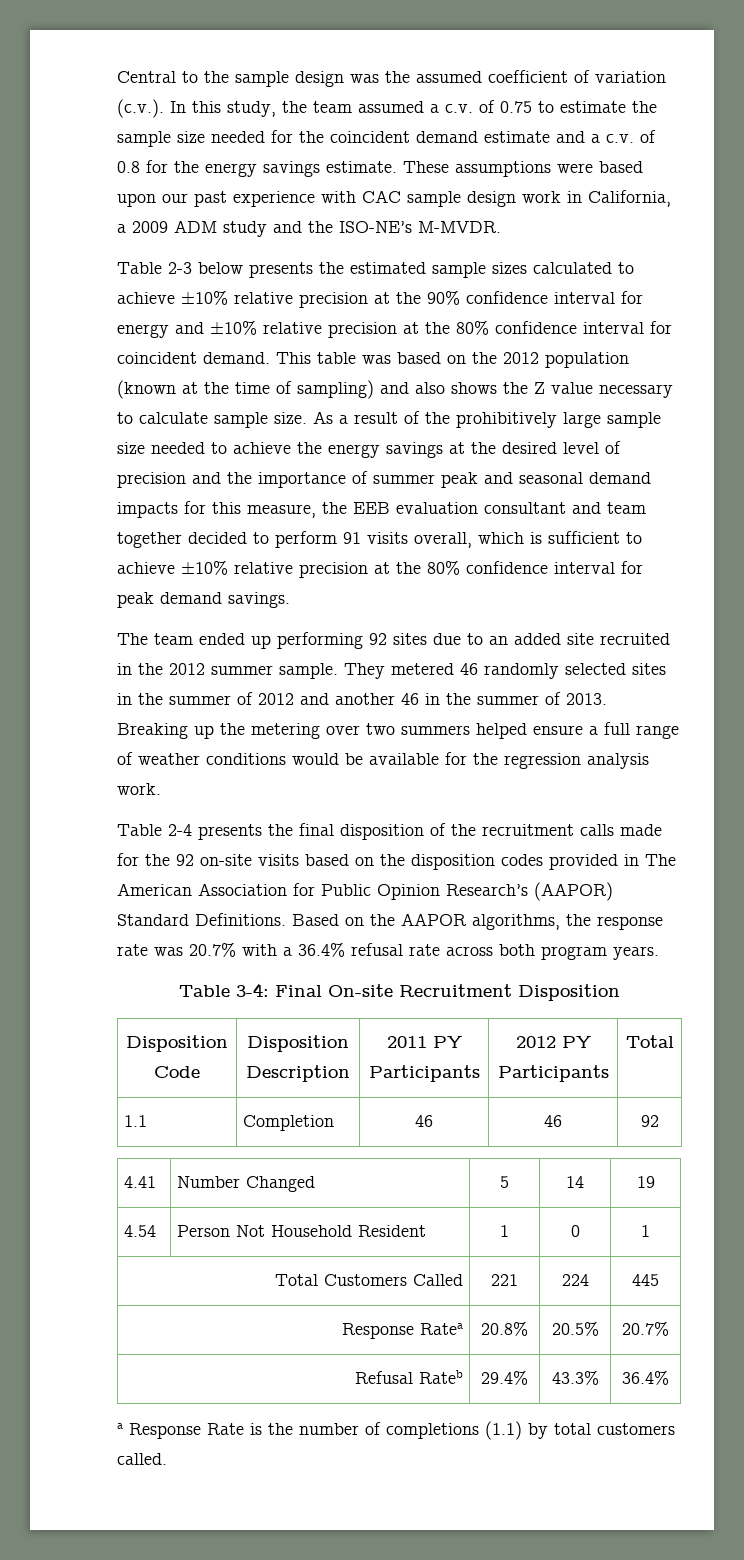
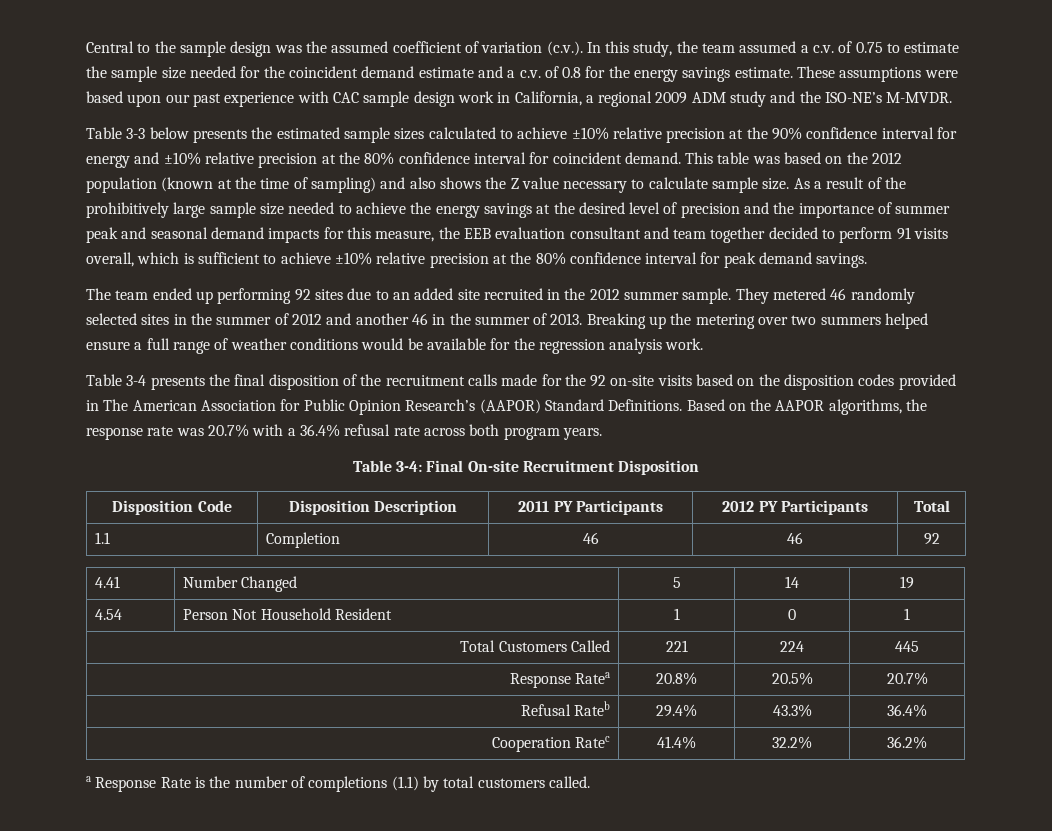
- These assumptions were based upon our past experience with CAC sample design work in California, a 2009 ADM study and the ISO-NE’s M-MVDR.
+ These assumptions were based upon our past experience with CAC sample design work in California, a regional 2009 ADM study and the ISO-NE’s M-MVDR.
- Table 2-3 below presents the estimated sample sizes calculated to achieve ±10% relative precision at the 90% confidence interval for energy and ±10% relative precision at the 80% confidence interval for coincident demand.
+ Table 3-3 below presents the estimated sample sizes calculated to achieve ±10% relative precision at the 90% confidence interval for energy and ±10% relative precision at the 80% confidence interval for coincident demand.
- Table 2-4 presents the final disposition of the recruitment calls made for the 92 on-site visits based on the disposition codes provided in The American Association for Public Opinion Research’s (AAPOR) Standard Definitions.
+ Table 3-4 presents the final disposition of the recruitment calls made for the 92 on-site visits based on the disposition codes provided in The American Association for Public Opinion Research’s (AAPOR) Standard Definitions.
+ Cooperation Ratec | 41.4% | 32.2% | 36.2%

